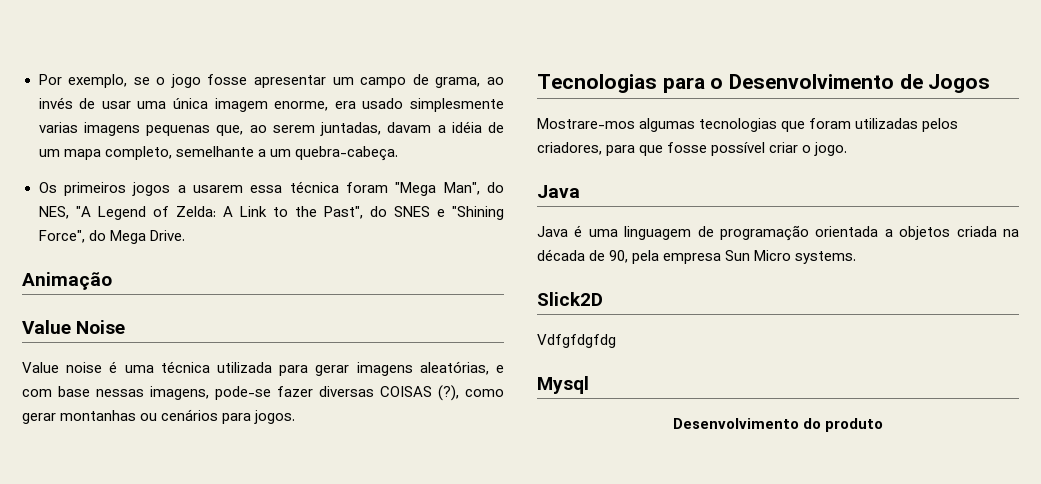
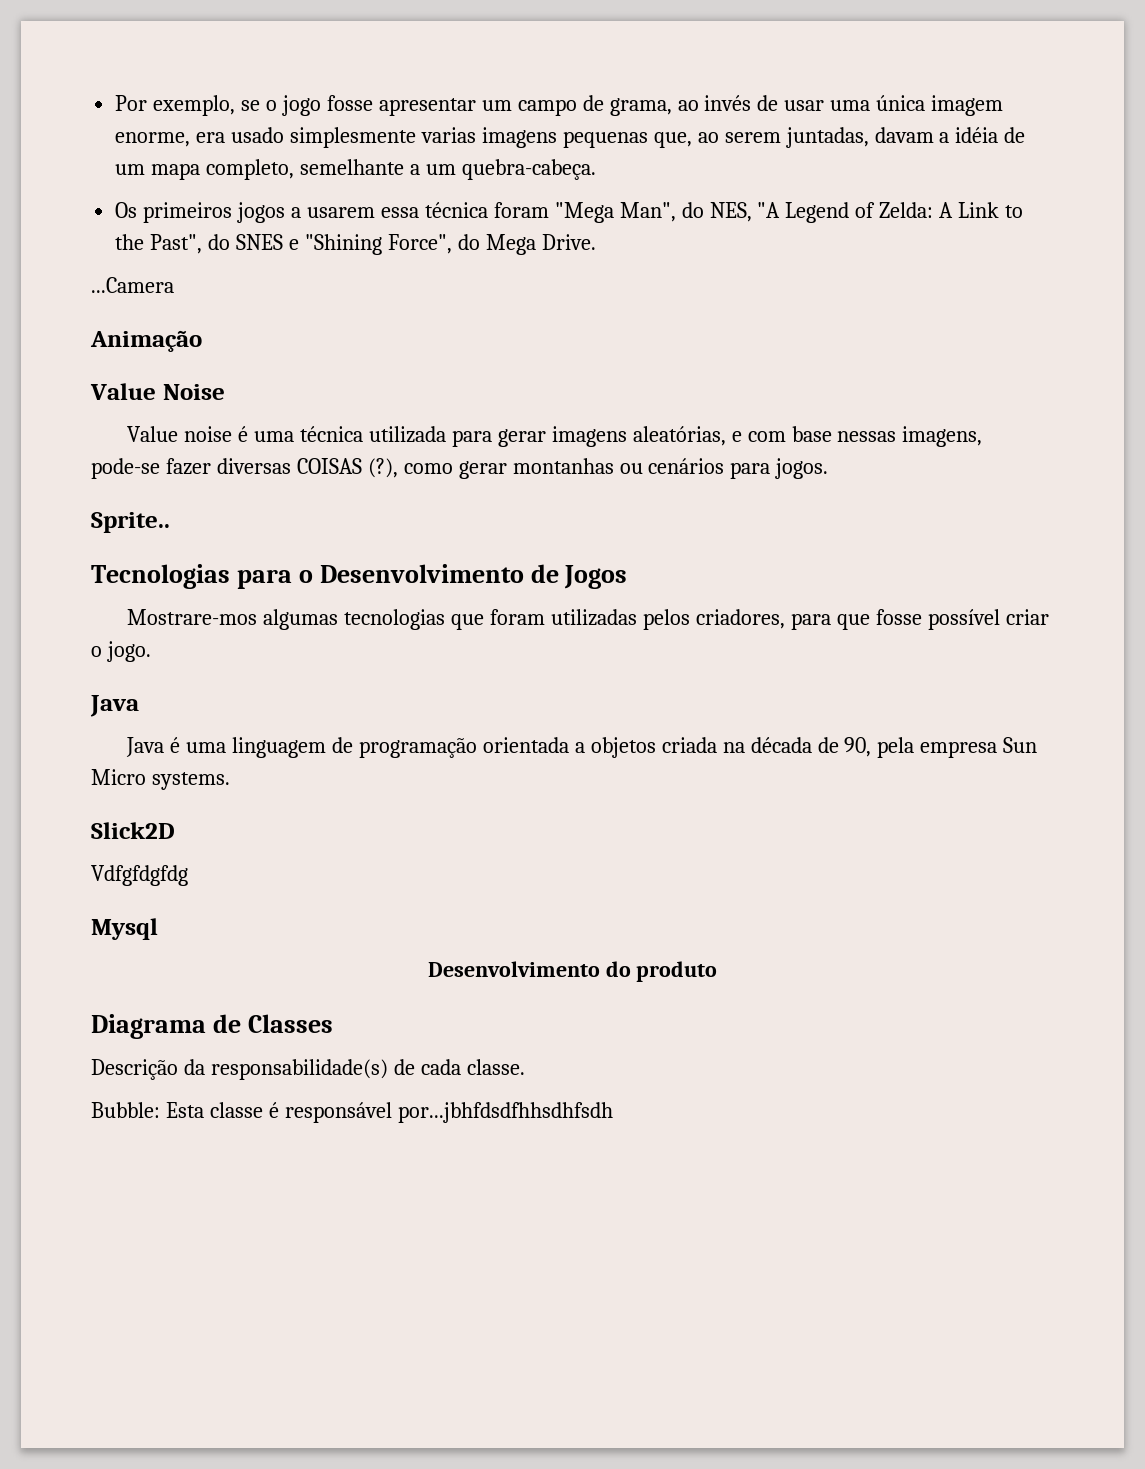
+ ...Camera
+ Sprite..
+ Diagrama de Classes
+ Descrição da responsabilidade(s) de cada classe.
+ Bubble: Esta classe é responsável por...jbhfdsdfhhsdhfsdh

